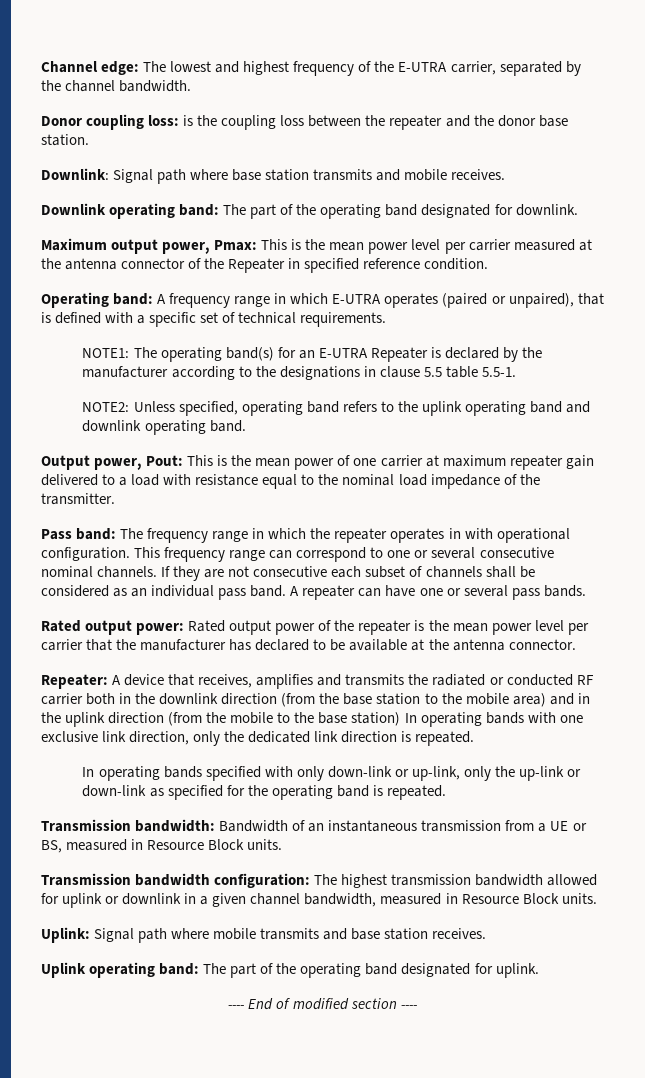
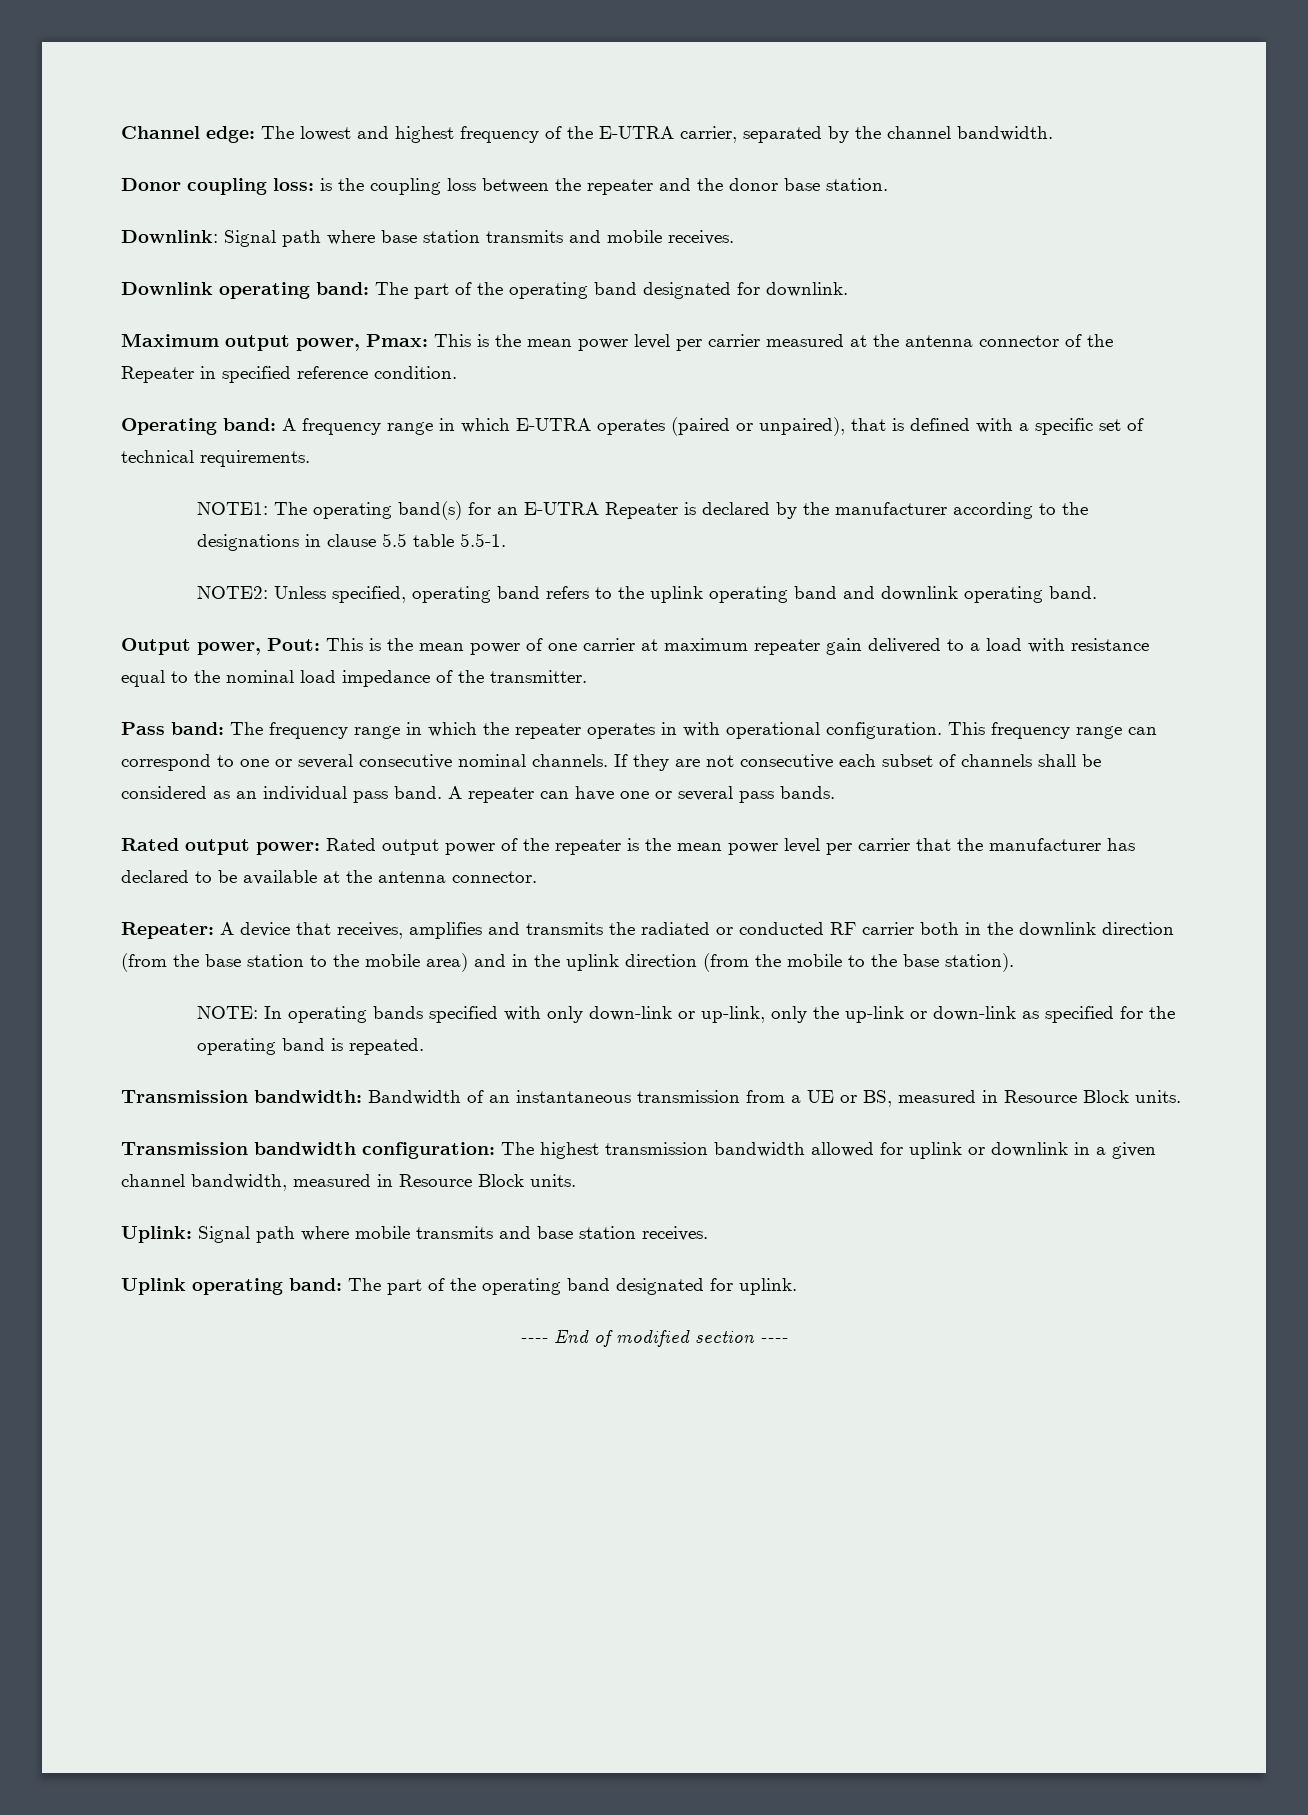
- Repeater: A device that receives, amplifies and transmits the radiated or conducted RF carrier both in the downlink direction (from the base station to the mobile area) and in the uplink direction (from the mobile to the base station) In operating bands with one exclusive link direction, only the dedicated link direction is repeated.
- In operating bands specified with only down-link or up-link, only the up-link or down-link as specified for the operating band is repeated.
+ Repeater: A device that receives, amplifies and transmits the radiated or conducted RF carrier both in the downlink direction (from the base station to the mobile area) and in the uplink direction (from the mobile to the base station).
+ NOTE: In operating bands specified with only down-link or up-link, only the up-link or down-link as specified for the operating band is repeated.

